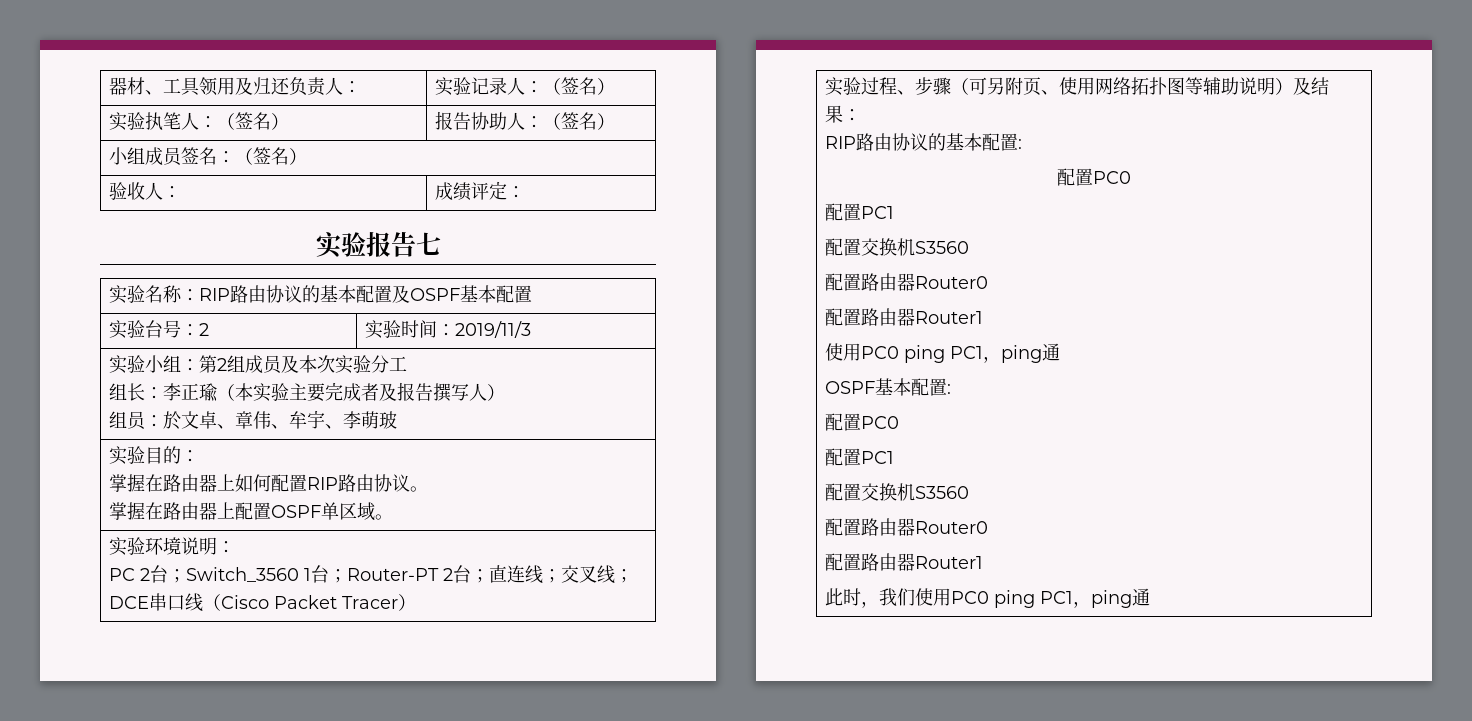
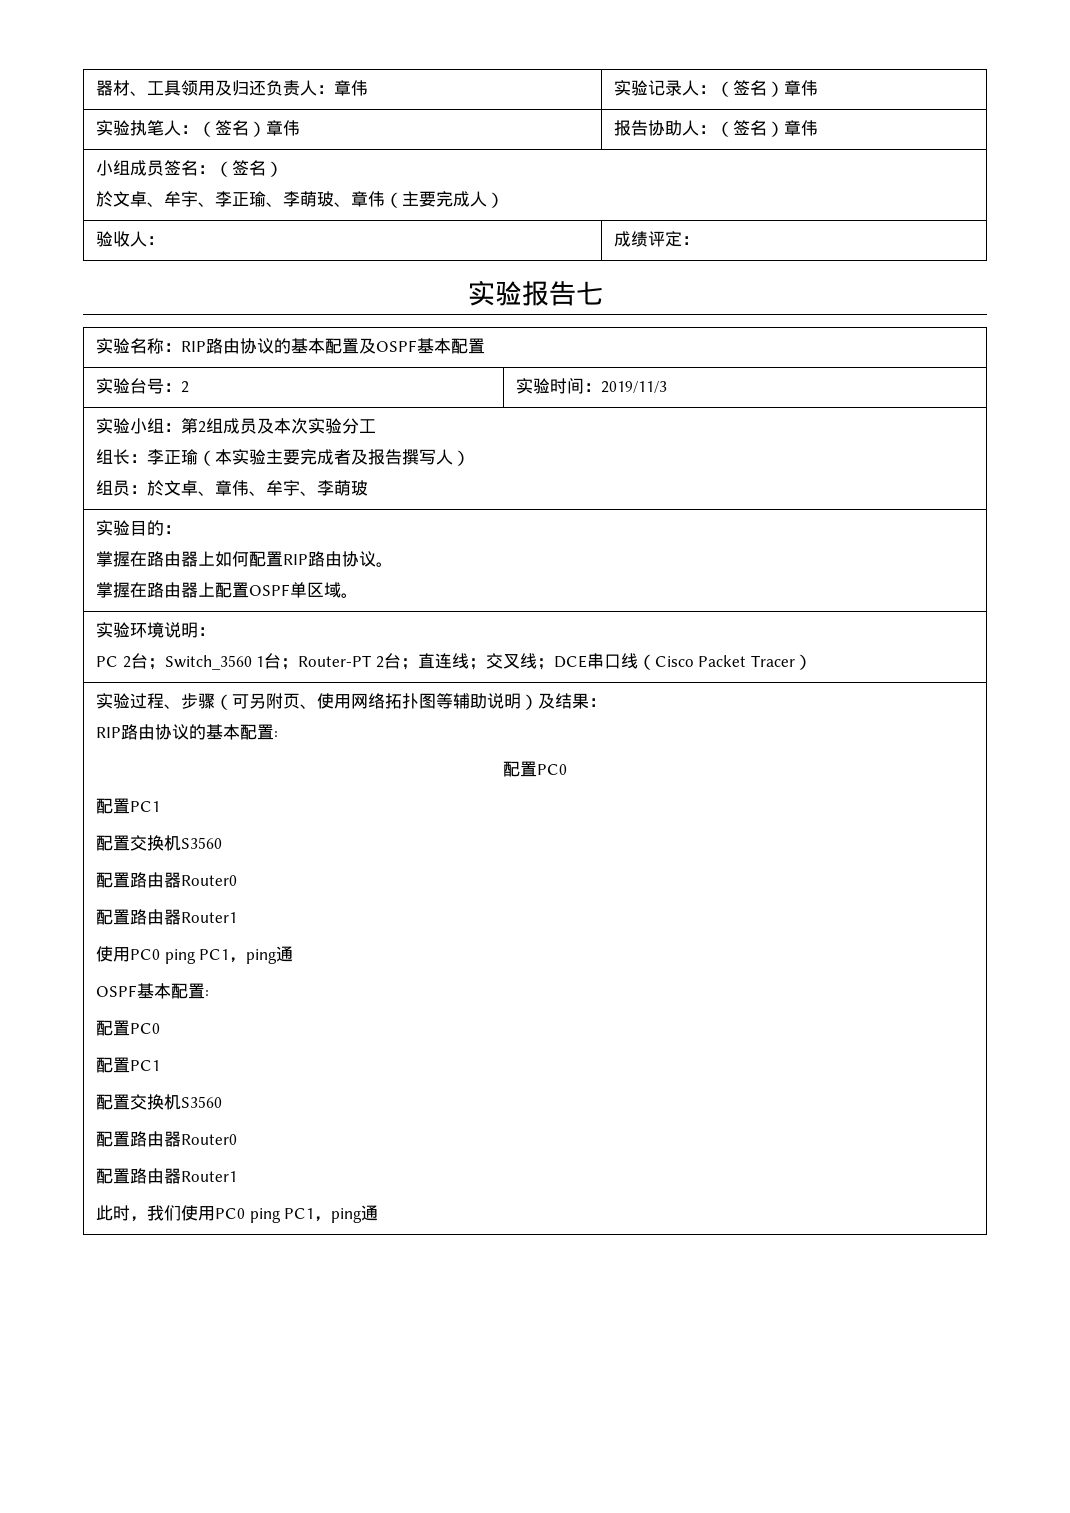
- 器材、工具领用及归还负责人： | 实验记录人：（签名）
+ 器材、工具领用及归还负责人：章伟 | 实验记录人：（签名）章伟
- 实验执笔人：（签名） | 报告协助人：（签名）
+ 实验执笔人：（签名）章伟 | 报告协助人：（签名）章伟
  小组成员签名：（签名）
+ 於文卓、牟宇、李正瑜、李萌玻、章伟（主要完成人）

